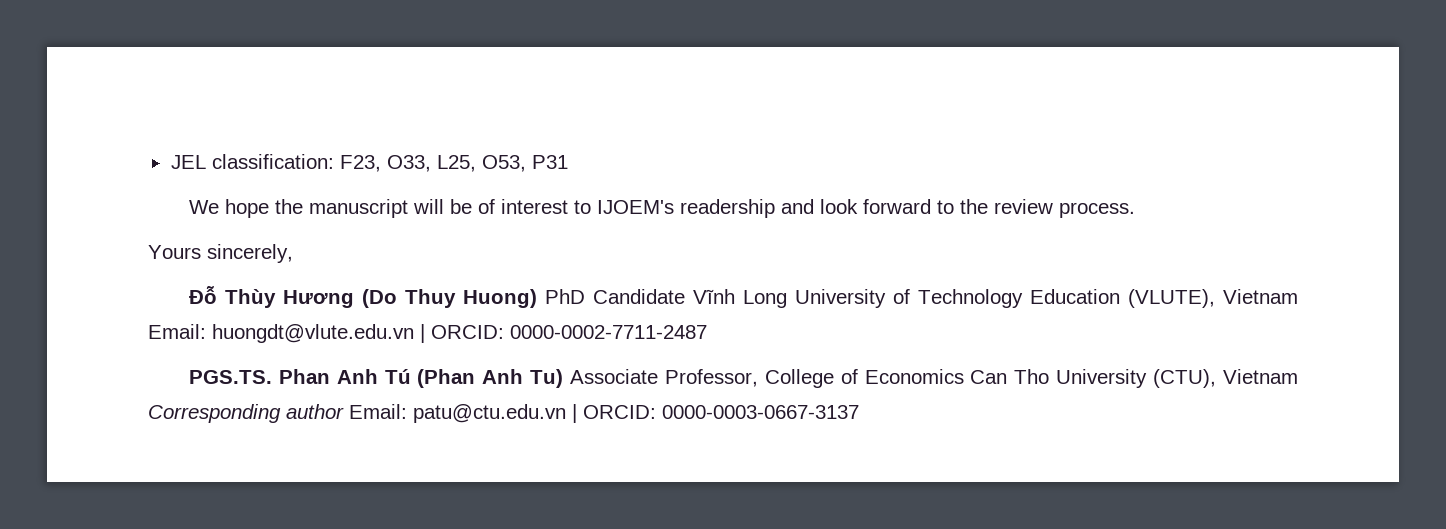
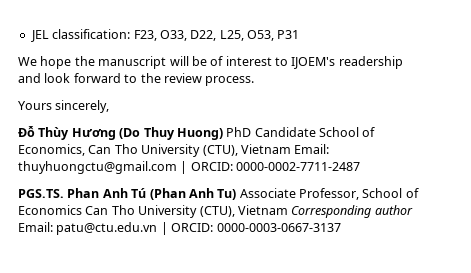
- JEL classification: F23, O33, L25, O53, P31
+ JEL classification: F23, O33, D22, L25, O53, P31
- Đỗ Thùy Hương (Do Thuy Huong) PhD Candidate Vĩnh Long University of Technology Education (VLUTE), Vietnam Email: huongdt@vlute.edu.vn | ORCID: 0000-0002-7711-2487
+ Đỗ Thùy Hương (Do Thuy Huong) PhD Candidate School of Economics, Can Tho University (CTU), Vietnam Email: thuyhuongctu@gmail.com | ORCID: 0000-0002-7711-2487
- PGS.TS. Phan Anh Tú (Phan Anh Tu) Associate Professor, College of Economics Can Tho University (CTU), Vietnam Corresponding author Email: patu@ctu.edu.vn | ORCID: 0000-0003-0667-3137
+ PGS.TS. Phan Anh Tú (Phan Anh Tu) Associate Professor, School of Economics Can Tho University (CTU), Vietnam Corresponding author Email: patu@ctu.edu.vn | ORCID: 0000-0003-0667-3137

